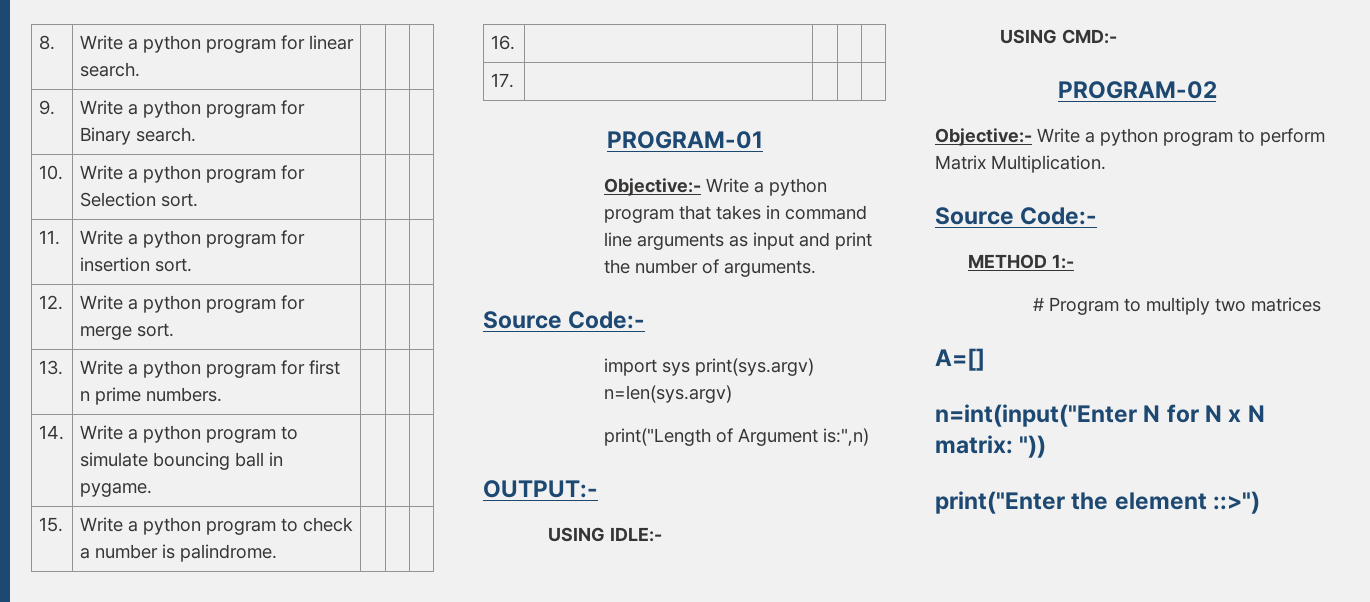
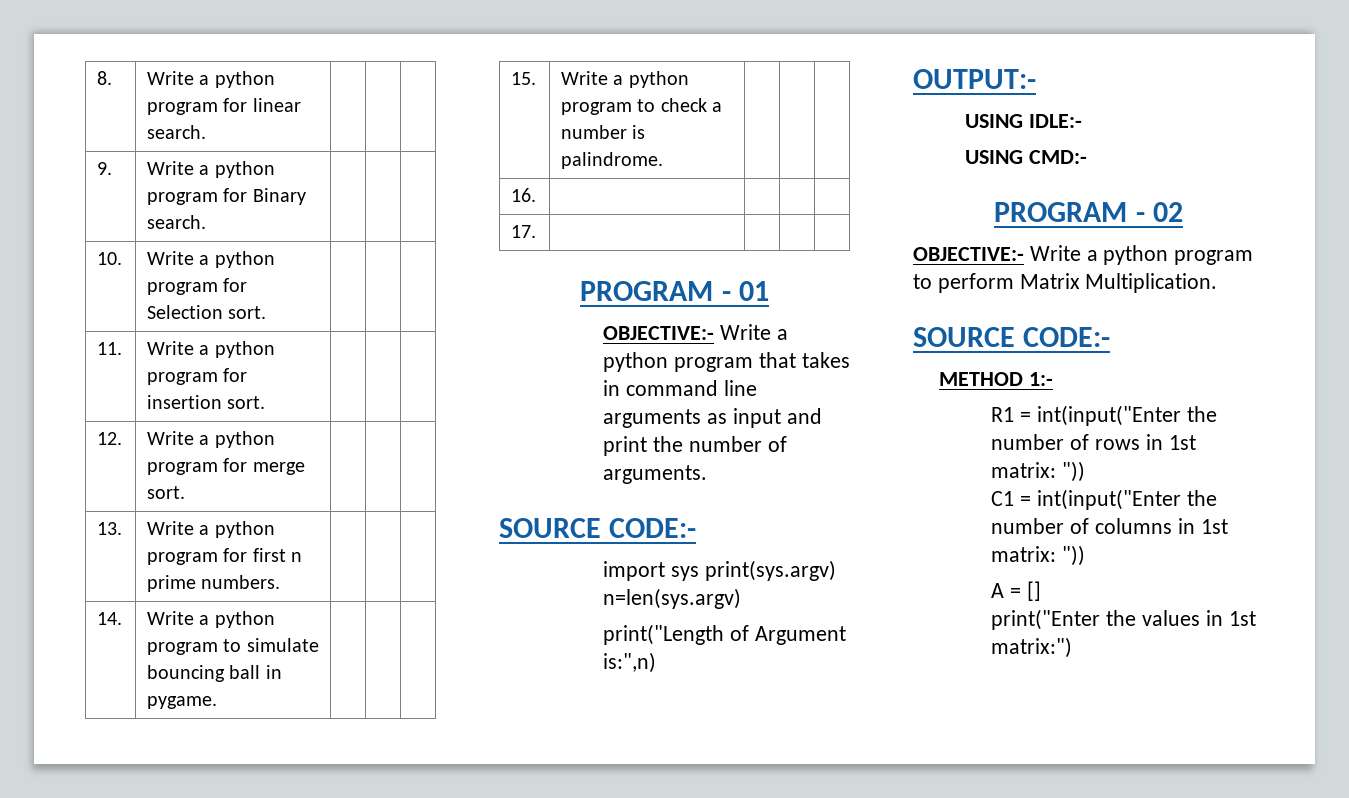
- PROGRAM-01
- Objective:- Write a python program that takes in command line arguments as input and print the number of arguments.
- Source Code:-
+ PROGRAM - 01
+ OBJECTIVE:- Write a python program that takes in command line arguments as input and print the number of arguments.
+ SOURCE CODE:-
- PROGRAM-02
- Objective:- Write a python program to perform Matrix Multiplication.
- Source Code:-
+ PROGRAM - 02
+ OBJECTIVE:- Write a python program to perform Matrix Multiplication.
+ SOURCE CODE:-
- # Program to multiply two matrices
- A=[]
- n=int(input("Enter N for N x N matrix: "))
- print("Enter the element ::>")
+ R1 = int(input("Enter the number of rows in 1st matrix: "))
+ C1 = int(input("Enter the number of columns in 1st matrix: "))
+ A = []
+ print("Enter the values in 1st matrix:")

